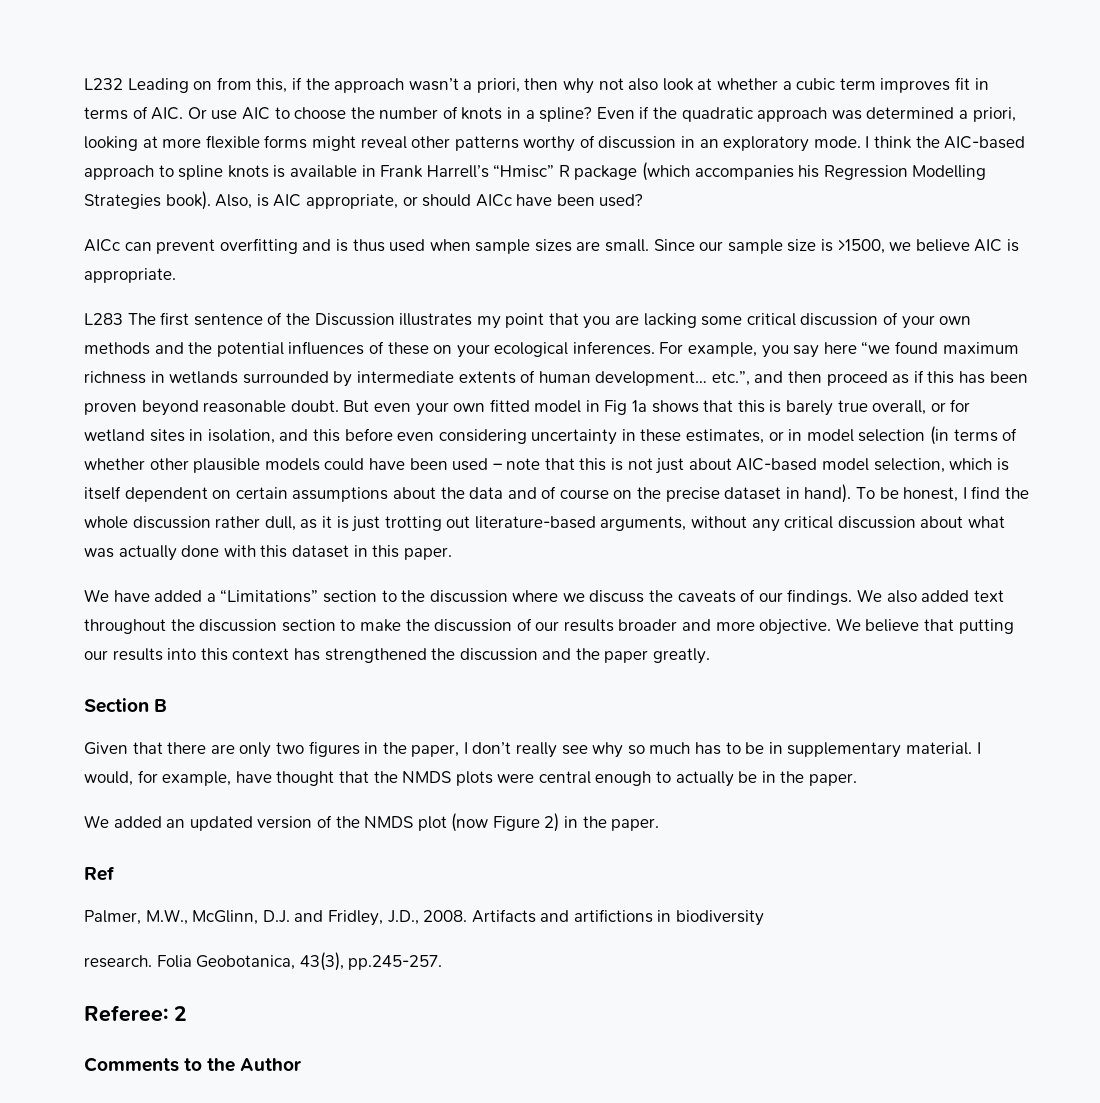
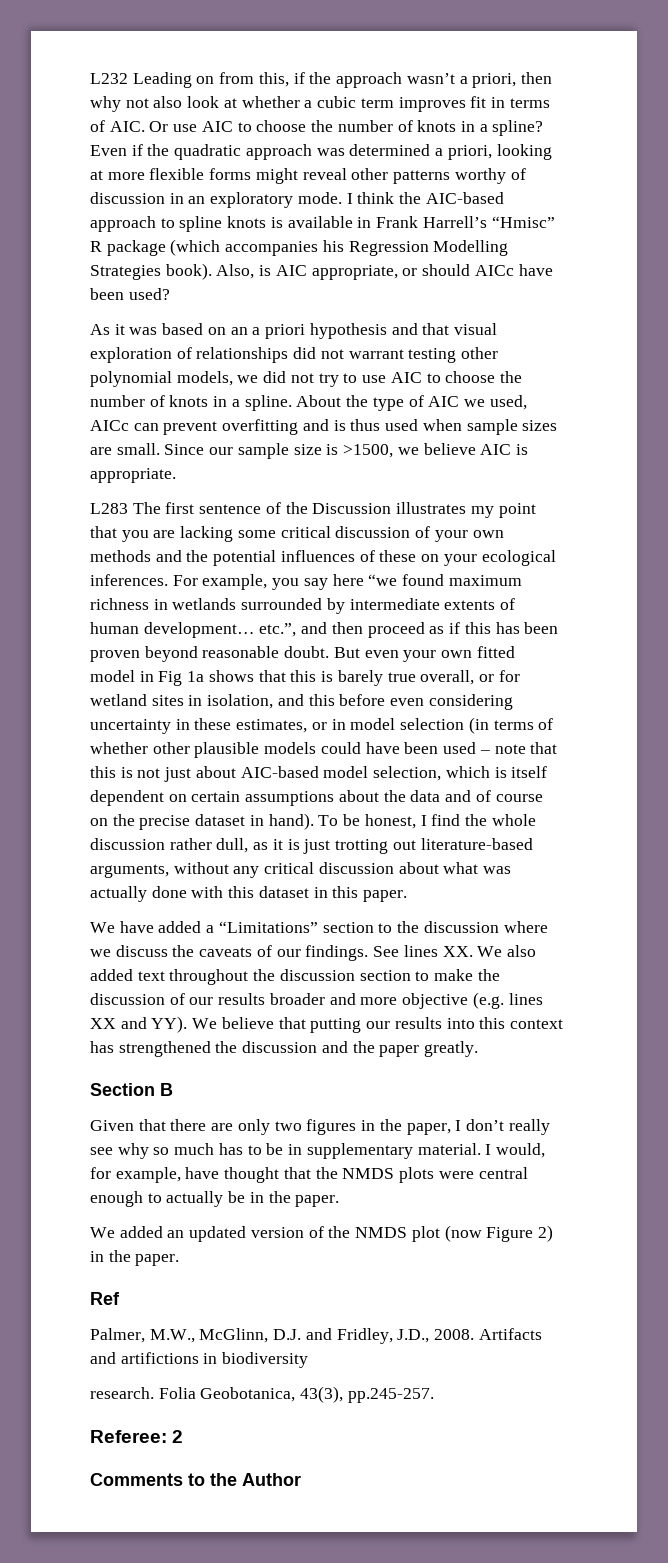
- AICc can prevent overfitting and is thus used when sample sizes are small.
+ As it was based on an a priori hypothesis and that visual exploration of relationships did not warrant testing other polynomial models, we did not try to use AIC to choose the number of knots in a spline. About the type of AIC we used, AICc can prevent overfitting and is thus used when sample sizes are small.
- We also added text throughout the discussion section to make the discussion of our results broader and more objective. We believe that putting our results into this context has strengthened the discussion and the paper greatly.
+ See lines XX. We also added text throughout the discussion section to make the discussion of our results broader and more objective (e.g. lines XX and YY). We believe that putting our results into this context has strengthened the discussion and the paper greatly.

